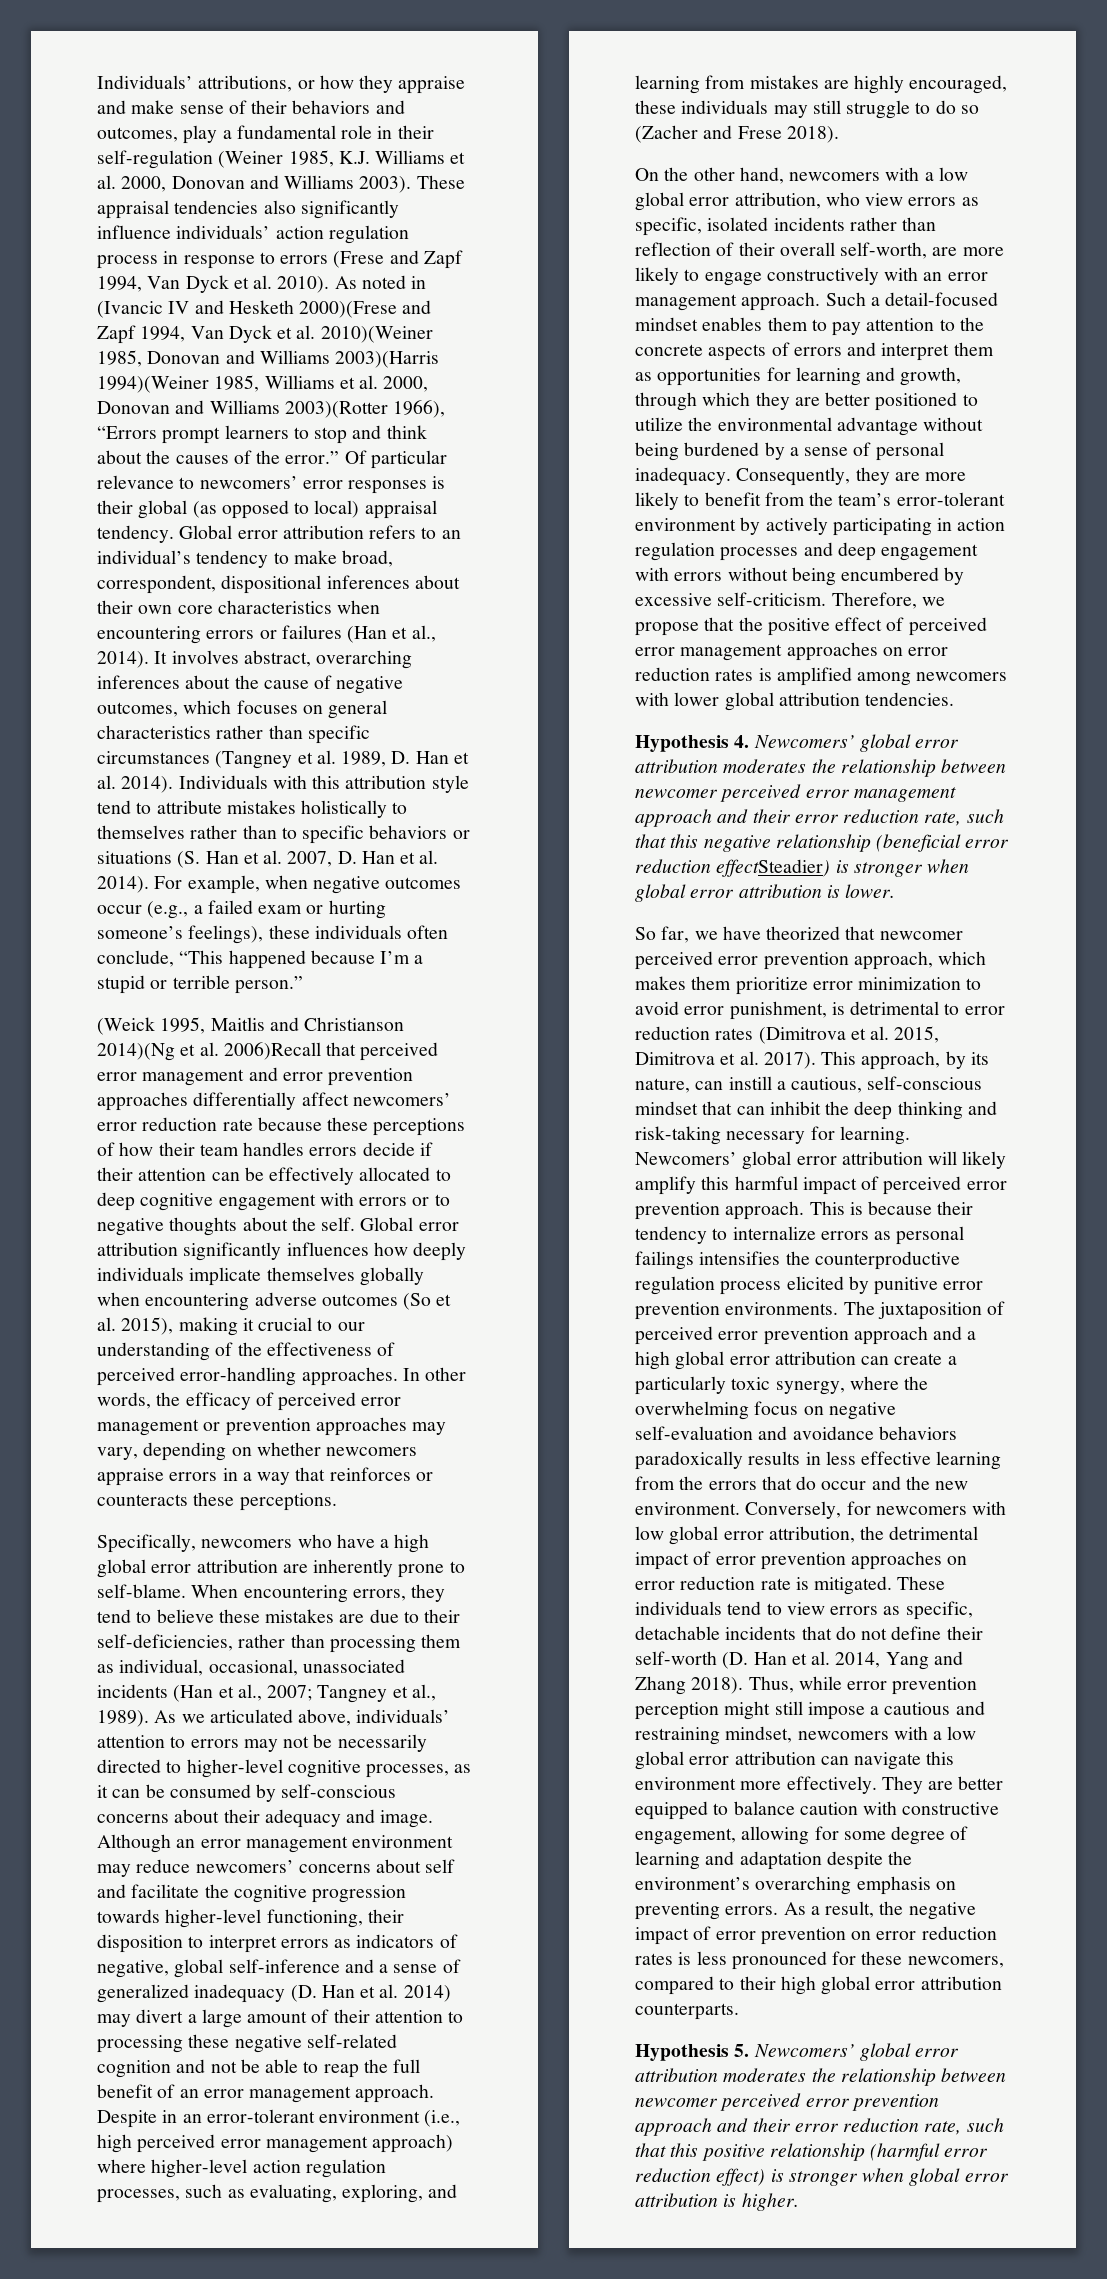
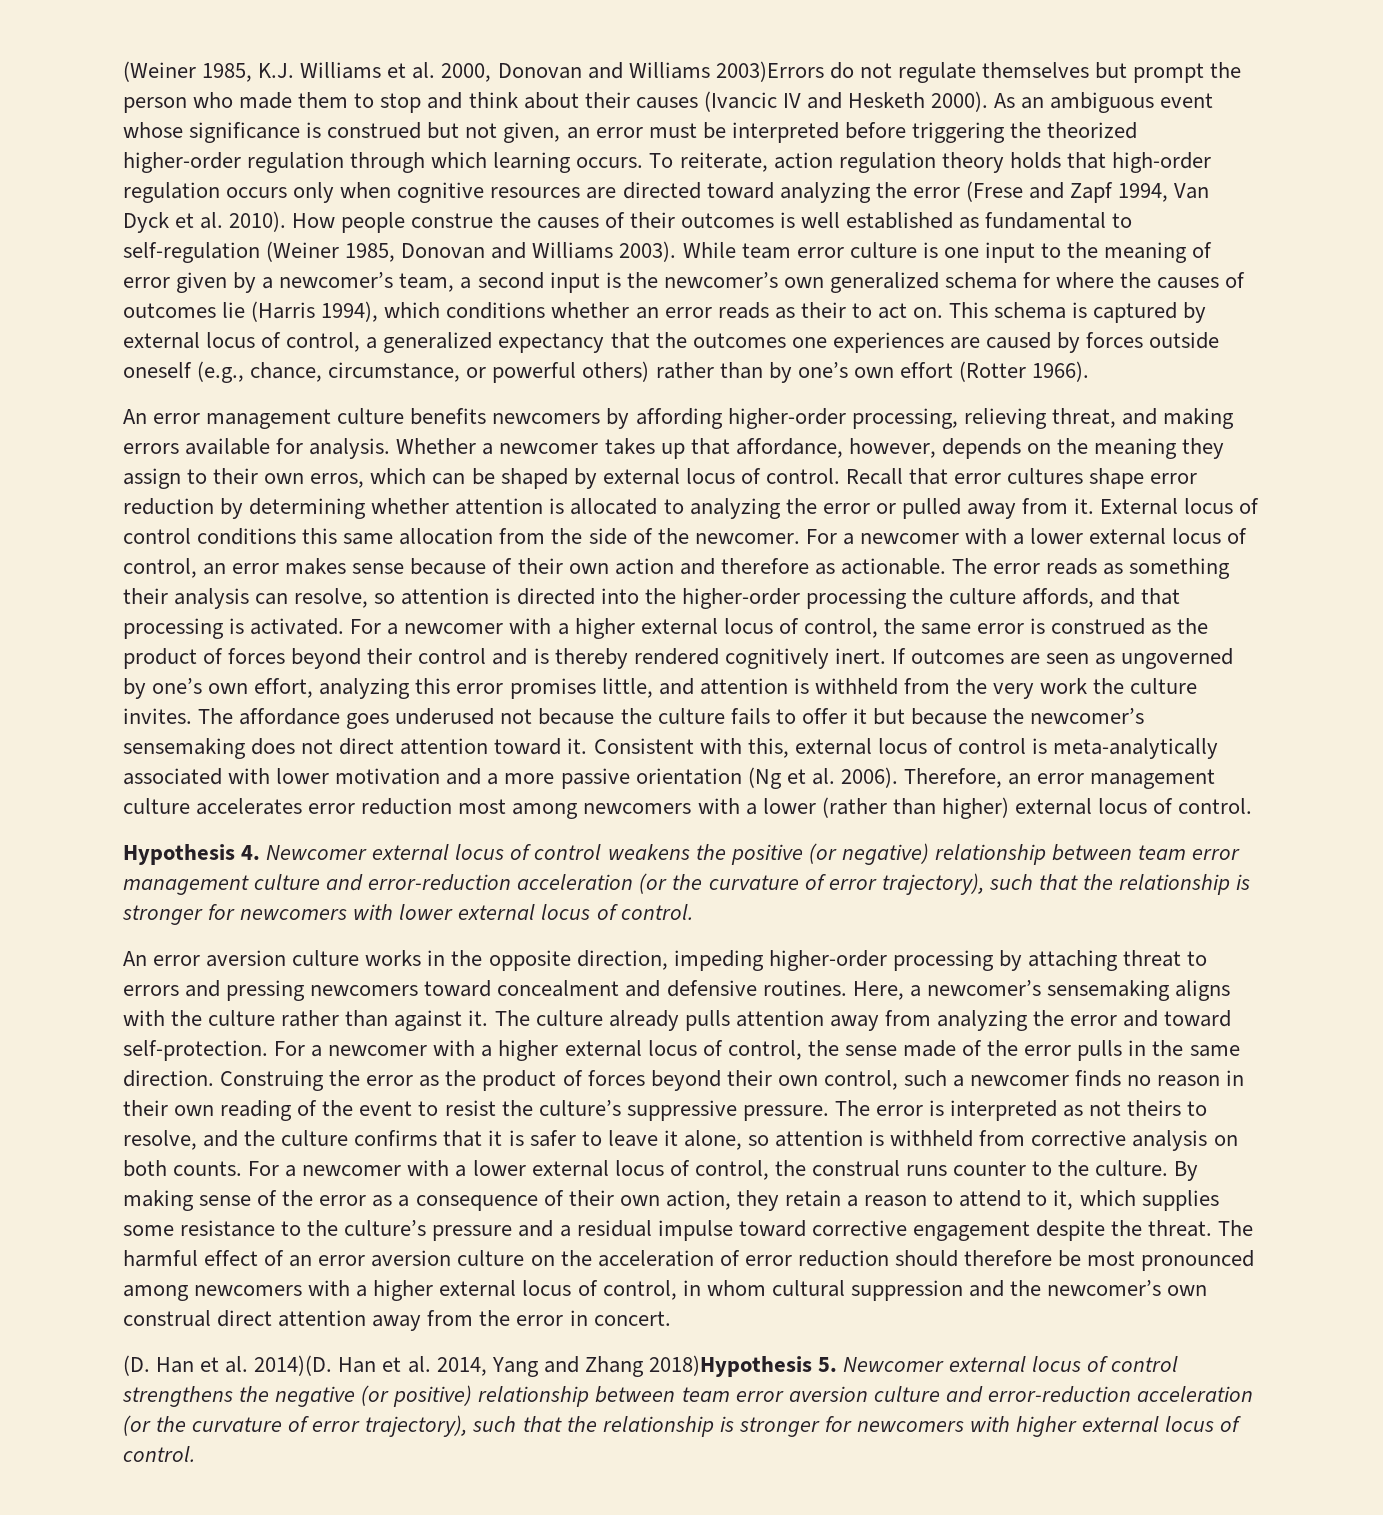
- Individuals’ attributions, or how they appraise and make sense of their behaviors and outcomes, play a fundamental role in their self-regulation (Weiner 1985, K.J. Williams et al. 2000, Donovan and Williams 2003). These appraisal tendencies also significantly influence individuals’ action regulation process in response to errors (Frese and Zapf 1994, Van Dyck et al. 2010).
+ (Weiner 1985, K.J. Williams et al. 2000, Donovan and Williams 2003)Errors do not regulate themselves but prompt the person who made them to stop and think about their causes (Ivancic IV and Hesketh 2000). As an ambiguous event whose significance is construed but not given, an error must be interpreted before triggering the theorized higher-order regulation through which learning occurs. To reiterate, action regulation theory holds that high-order regulation occurs only when cognitive resources are directed toward analyzing the error (Frese and Zapf 1994, Van Dyck et al. 2010).
- As noted in (Ivancic IV and Hesketh 2000)(Frese and Zapf 1994, Van Dyck et al. 2010)(Weiner 1985, Donovan and Williams 2003)(Harris 1994)(Weiner 1985, Williams et al. 2000, Donovan and Williams 2003)(Rotter 1966), “Errors prompt learners to stop and think about the causes of the error.” Of particular relevance to newcomers’ error responses is their global (as opposed to local) appraisal tendency. Global error attribution refers to an individual’s tendency to make broad, correspondent, dispositional inferences about their own core characteristics when encountering errors or failures (Han et al., 2014). It involves abstract, overarching inferences about the cause of negative outcomes, which focuses on general characteristics rather than specific circumstances (Tangney et al. 1989, D. Han et al. 2014). Individuals with this attribution style tend to attribute mistakes holistically to themselves rather than to specific behaviors or situations (S. Han et al. 2007, D. Han et al. 2014). For example, when negative outcomes occur (e.g., a failed exam or hurting someone’s feelings), these individuals often conclude, “This happened because I’m a stupid or terrible person.”
- (Weick 1995, Maitlis and Christianson 2014)(Ng et al. 2006)Recall that perceived error management and error prevention approaches differentially affect newcomers’ error reduction rate because these perceptions of how their team handles errors decide if their attention can be effectively allocated to deep cognitive engagement with errors or to negative thoughts about the self. Global error attribution significantly influences how deeply individuals implicate themselves globally when encountering adverse outcomes (So et al. 2015), making it crucial to our understanding of the effectiveness of perceived error-handling approaches. In other words, the efficacy of perceived error management or prevention approaches may vary, depending on whether newcomers appraise errors in a way that reinforces or counteracts these perceptions.
- Specifically, newcomers who have a high global error attribution are inherently prone to self-blame. When encountering errors, they tend to believe these mistakes are due to their self-deficiencies, rather than processing them as individual, occasional, unassociated incidents (Han et al., 2007; Tangney et al., 1989). As we articulated above, individuals’ attention to errors may not be necessarily directed to higher-level cognitive processes, as it can be consumed by self-conscious concerns about their adequacy and image. Although an error management environment may reduce newcomers’ concerns about self and facilitate the cognitive progression towards higher-level functioning, their disposition to interpret errors as indicators of negative, global self-inference and a sense of generalized inadequacy (D. Han et al. 2014) may divert a large amount of their attention to processing these negative self-related cognition and not be able to reap the full benefit of an error management approach. Despite in an error-tolerant environment (i.e., high perceived error management approach) where higher-level action regulation processes, such as evaluating, exploring, and learning from mistakes are highly encouraged, these individuals may still struggle to do so (Zacher and Frese 2018).
- On the other hand, newcomers with a low global error attribution, who view errors as specific, isolated incidents rather than reflection of their overall self-worth, are more likely to engage constructively with an error management approach. Such a detail-focused mindset enables them to pay attention to the concrete aspects of errors and interpret them as opportunities for learning and growth, through which they are better positioned to utilize the environmental advantage without being burdened by a sense of personal inadequacy. Consequently, they are more likely to benefit from the team’s error-tolerant environment by actively participating in action regulation processes and deep engagement with errors without being encumbered by excessive self-criticism. Therefore, we propose that the positive effect of perceived error management approaches on error reduction rates is amplified among newcomers with lower global attribution tendencies.
- Hypothesis 4. Newcomers’ global error attribution moderates the relationship between newcomer perceived error management approach and their error reduction rate, such that this negative relationship (beneficial error reduction effectSteadier) is stronger when global error attribution is lower.
- So far, we have theorized that newcomer perceived error prevention approach, which makes them prioritize error minimization to avoid error punishment, is detrimental to error reduction rates (Dimitrova et al. 2015, Dimitrova et al. 2017). This approach, by its nature, can instill a cautious, self-conscious mindset that can inhibit the deep thinking and risk-taking necessary for learning. Newcomers’ global error attribution will likely amplify this harmful impact of perceived error prevention approach. This is because their tendency to internalize errors as personal failings intensifies the counterproductive regulation process elicited by punitive error prevention environments. The juxtaposition of perceived error prevention approach and a high global error attribution can create a particularly toxic synergy, where the overwhelming focus on negative self-evaluation and avoidance behaviors paradoxically results in less effective learning from the errors that do occur and the new environment. Conversely, for newcomers with low global error attribution, the detrimental impact of error prevention approaches on error reduction rate is mitigated. These individuals tend to view errors as specific, detachable incidents that do not define their self-worth (D. Han et al. 2014, Yang and Zhang 2018). Thus, while error prevention perception might still impose a cautious and restraining mindset, newcomers with a low global error attribution can navigate this environment more effectively. They are better equipped to balance caution with constructive engagement, allowing for some degree of learning and adaptation despite the environment’s overarching emphasis on preventing errors. As a result, the negative impact of error prevention on error reduction rates is less pronounced for these newcomers, compared to their high global error attribution counterparts.
- Hypothesis 5. Newcomers’ global error attribution moderates the relationship between newcomer perceived error prevention approach and their error reduction rate, such that this positive relationship (harmful error reduction effect) is stronger when global error attribution is higher.
+ How people construe the causes of their outcomes is well established as fundamental to self-regulation (Weiner 1985, Donovan and Williams 2003). While team error culture is one input to the meaning of error given by a newcomer’s team, a second input is the newcomer’s own generalized schema for where the causes of outcomes lie (Harris 1994), which conditions whether an error reads as their to act on. This schema is captured by external locus of control, a generalized expectancy that the outcomes one experiences are caused by forces outside oneself (e.g., chance, circumstance, or powerful others) rather than by one’s own effort (Rotter 1966).
+ An error management culture benefits newcomers by affording higher-order processing, relieving threat, and making errors available for analysis. Whether a newcomer takes up that affordance, however, depends on the meaning they assign to their own erros, which can be shaped by external locus of control. Recall that error cultures shape error reduction by determining whether attention is allocated to analyzing the error or pulled away from it. External locus of control conditions this same allocation from the side of the newcomer. For a newcomer with a lower external locus of control, an error makes sense because of their own action and therefore as actionable. The error reads as something their analysis can resolve, so attention is directed into the higher-order processing the culture affords, and that processing is activated. For a newcomer with a higher external locus of control, the same error is construed as the product of forces beyond their control and is thereby rendered cognitively inert. If outcomes are seen as ungoverned by one’s own effort, analyzing this error promises little, and attention is withheld from the very work the culture invites. The affordance goes underused not because the culture fails to offer it but because the newcomer’s sensemaking does not direct attention toward it. Consistent with this, external locus of control is meta-analytically associated with lower motivation and a more passive orientation (Ng et al. 2006). Therefore, an error management culture accelerates error reduction most among newcomers with a lower (rather than higher) external locus of control.
+ Hypothesis 4. Newcomer external locus of control weakens the positive (or negative) relationship between team error management culture and error-reduction acceleration (or the curvature of error trajectory), such that the relationship is stronger for newcomers with lower external locus of control.
+ An error aversion culture works in the opposite direction, impeding higher-order processing by attaching threat to errors and pressing newcomers toward concealment and defensive routines. Here, a newcomer’s sensemaking aligns with the culture rather than against it. The culture already pulls attention away from analyzing the error and toward self-protection. For a newcomer with a higher external locus of control, the sense made of the error pulls in the same direction. Construing the error as the product of forces beyond their own control, such a newcomer finds no reason in their own reading of the event to resist the culture’s suppressive pressure. The error is interpreted as not theirs to resolve, and the culture confirms that it is safer to leave it alone, so attention is withheld from corrective analysis on both counts. For a newcomer with a lower external locus of control, the construal runs counter to the culture. By making sense of the error as a consequence of their own action, they retain a reason to attend to it, which supplies some resistance to the culture’s pressure and a residual impulse toward corrective engagement despite the threat. The harmful effect of an error aversion culture on the acceleration of error reduction should therefore be most pronounced among newcomers with a higher external locus of control, in whom cultural suppression and the newcomer’s own construal direct attention away from the error in concert.
+ (D. Han et al. 2014)(D. Han et al. 2014, Yang and Zhang 2018)Hypothesis 5. Newcomer external locus of control strengthens the negative (or positive) relationship between team error aversion culture and error-reduction acceleration (or the curvature of error trajectory), such that the relationship is stronger for newcomers with higher external locus of control.

